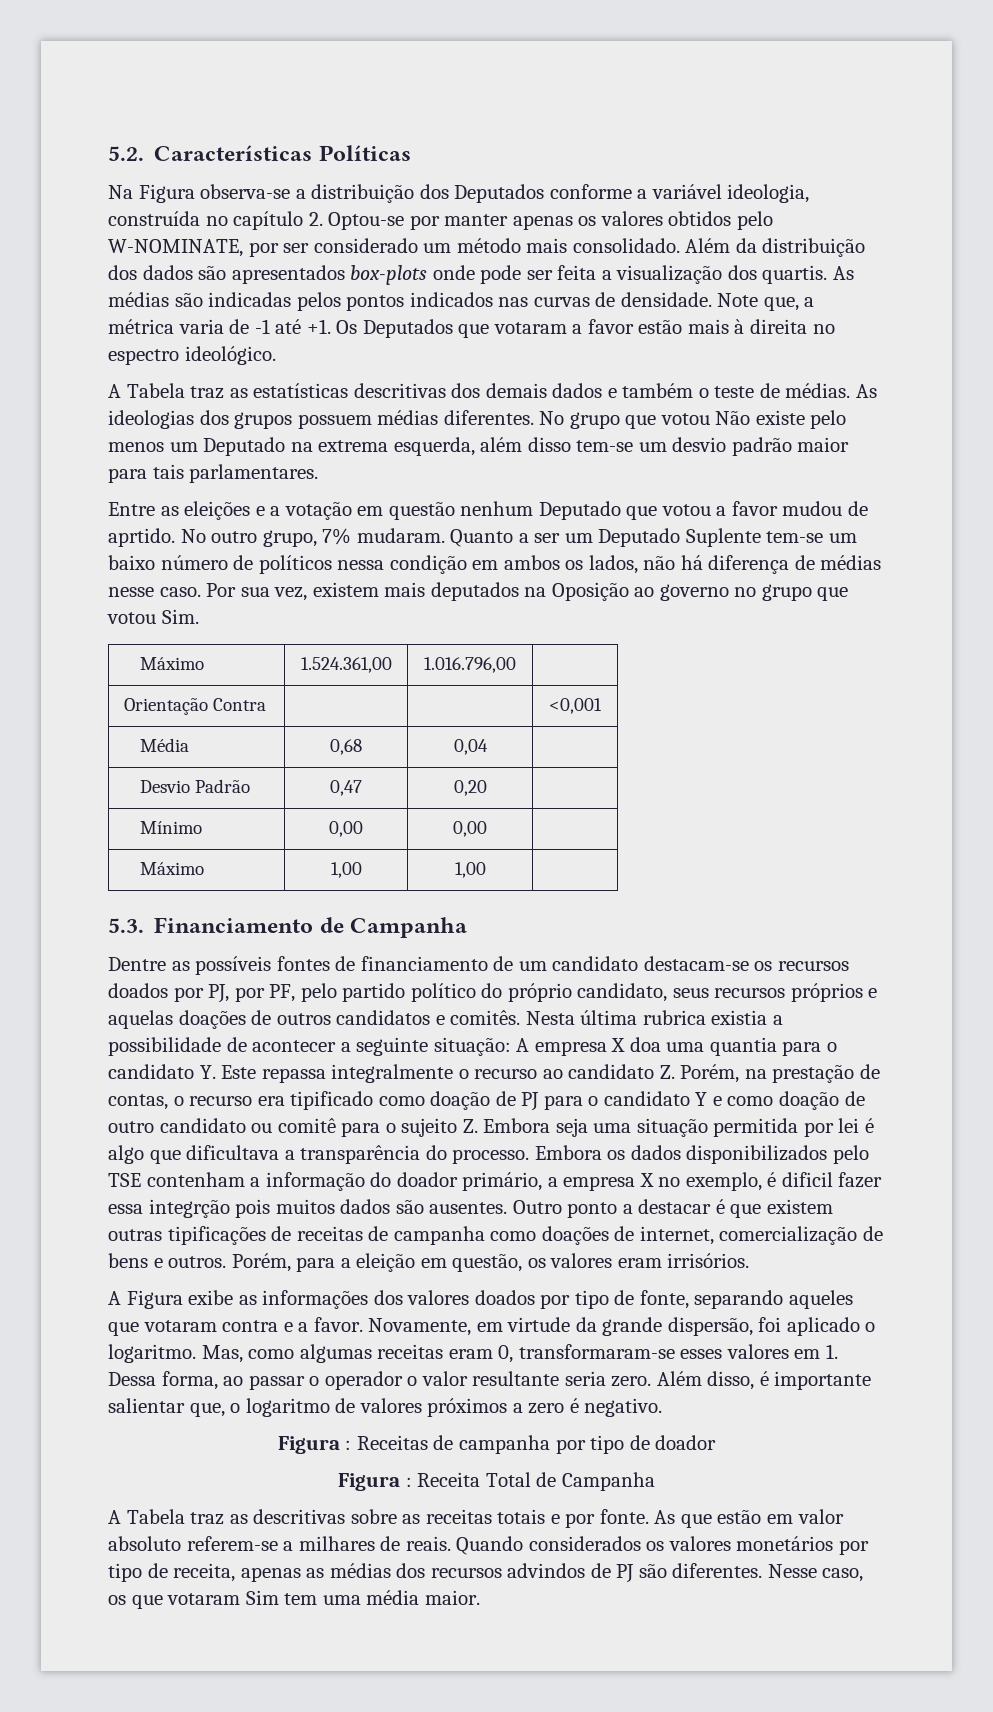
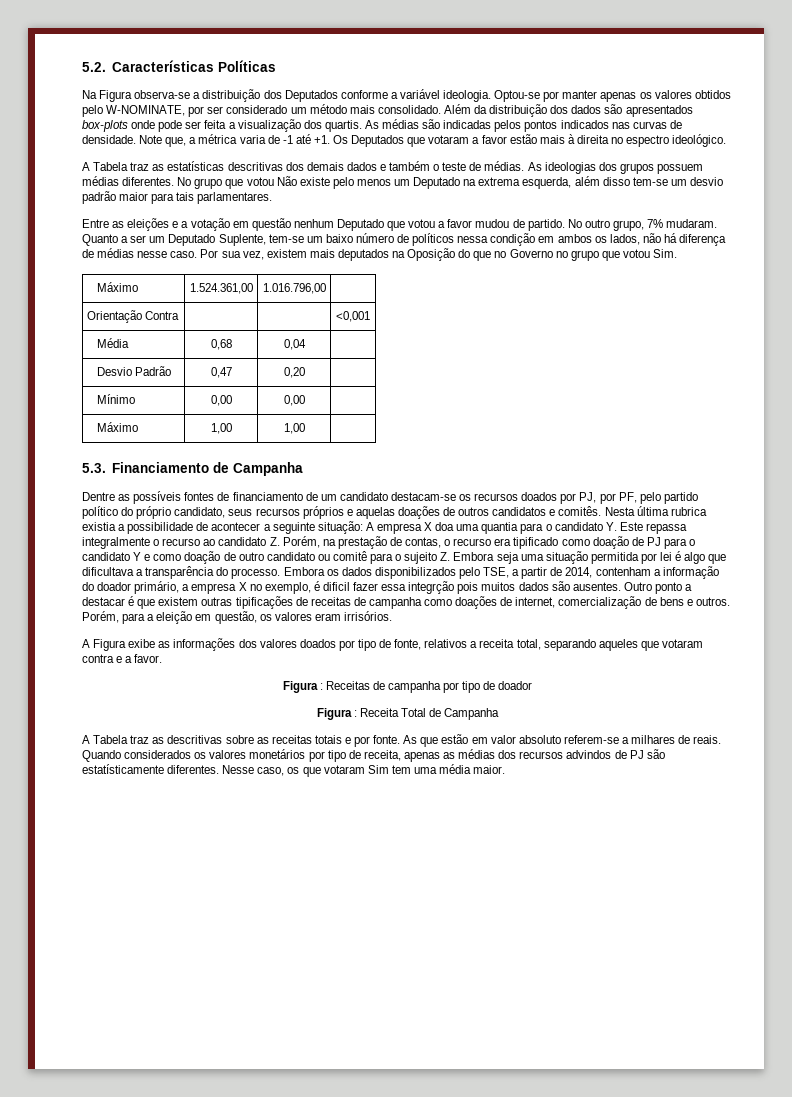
- Na Figura observa-se a distribuição dos Deputados conforme a variável ideologia, construída no capítulo 2. Optou-se por manter apenas os valores obtidos pelo W-NOMINATE, por ser considerado um método mais consolidado.
+ Na Figura observa-se a distribuição dos Deputados conforme a variável ideologia. Optou-se por manter apenas os valores obtidos pelo W-NOMINATE, por ser considerado um método mais consolidado.
- Entre as eleições e a votação em questão nenhum Deputado que votou a favor mudou de aprtido.
+ Entre as eleições e a votação em questão nenhum Deputado que votou a favor mudou de partido.
- Quanto a ser um Deputado Suplente tem-se um baixo número de políticos nessa condição em ambos os lados, não há diferença de médias nesse caso.
+ Quanto a ser um Deputado Suplente, tem-se um baixo número de políticos nessa condição em ambos os lados, não há diferença de médias nesse caso.
- Por sua vez, existem mais deputados na Oposição ao governo no grupo que votou Sim.
+ Por sua vez, existem mais deputados na Oposição do que no Governo no grupo que votou Sim.
- Embora os dados disponibilizados pelo TSE contenham a informação do doador primário, a empresa X no exemplo, é dificil fazer essa integrção pois muitos dados são ausentes.
+ Embora os dados disponibilizados pelo TSE, a partir de 2014, contenham a informação do doador primário, a empresa X no exemplo, é dificil fazer essa integrção pois muitos dados são ausentes.
- A Figura exibe as informações dos valores doados por tipo de fonte, separando aqueles que votaram contra e a favor. Novamente, em virtude da grande dispersão, foi aplicado o logaritmo. Mas, como algumas receitas eram 0, transformaram-se esses valores em 1. Dessa forma, ao passar o operador o valor resultante seria zero. Além disso, é importante salientar que, o logaritmo de valores próximos a zero é negativo.
+ A Figura exibe as informações dos valores doados por tipo de fonte, relativos a receita total, separando aqueles que votaram contra e a favor.
- Quando considerados os valores monetários por tipo de receita, apenas as médias dos recursos advindos de PJ são diferentes.
+ Quando considerados os valores monetários por tipo de receita, apenas as médias dos recursos advindos de PJ são estatísticamente diferentes.

